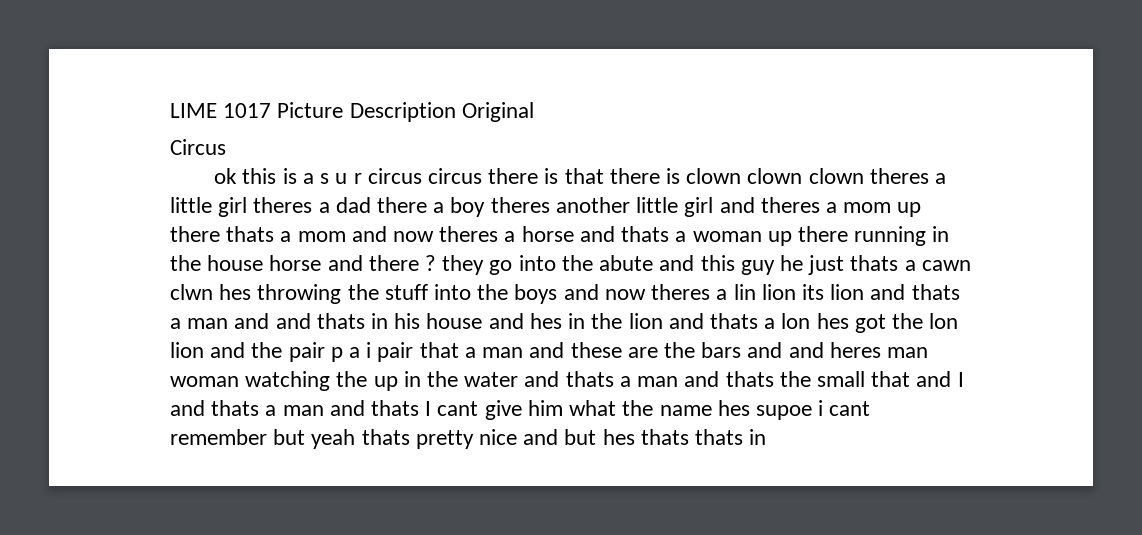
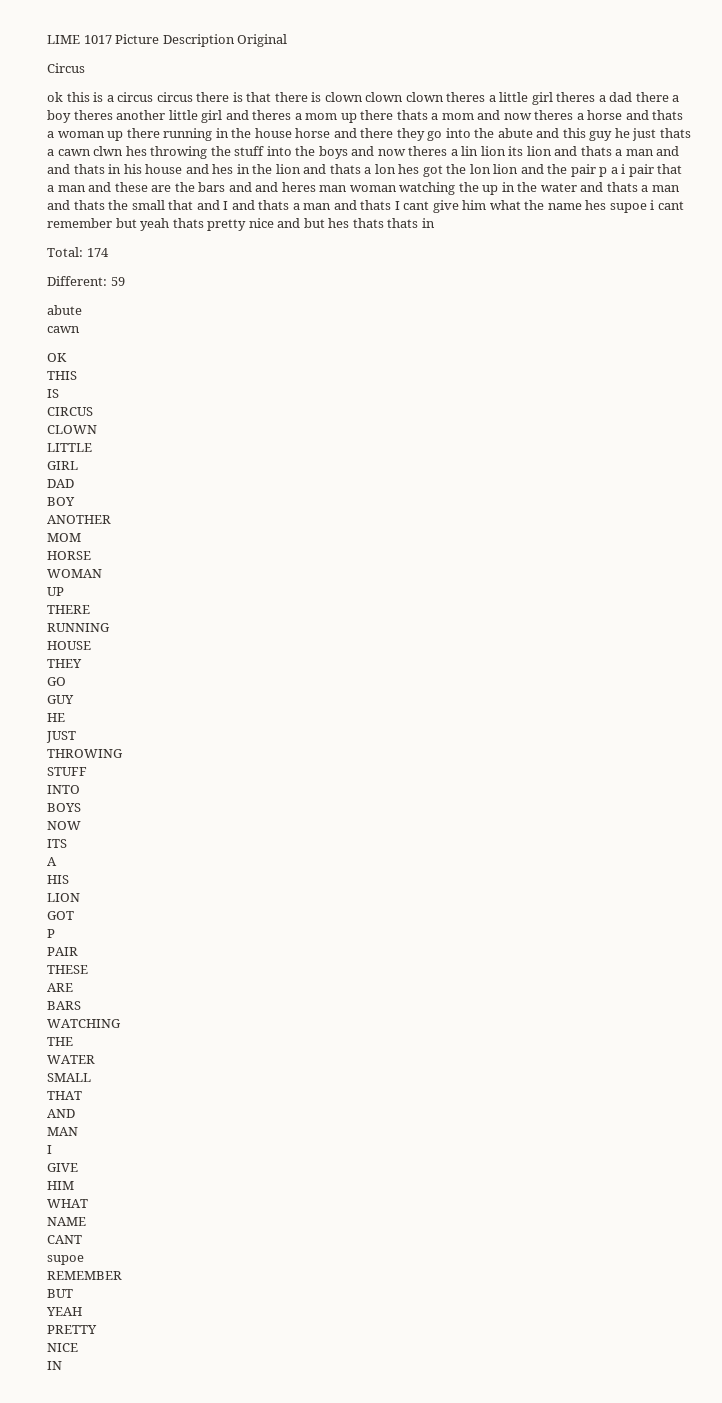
- ok this is a s u r circus circus there is that there is clown clown clown theres a little girl theres a dad there a boy theres another little girl and theres a mom up there thats a mom and now theres a horse and thats a woman up there running in the house horse and there ? they go into the abute and this guy he just thats a cawn clwn hes throwing the stuff into the boys and now theres a lin lion its lion and thats a man and and thats in his house and hes in the lion and thats a lon hes got the lon lion and the pair p a i pair that a man and these are the bars and and heres man woman watching the up in the water and thats a man and thats the small that and I and thats a man and thats I cant give him what the name hes supoe i cant remember but yeah thats pretty nice and but hes thats thats in
+ ok this is a circus circus there is that there is clown clown clown theres a little girl theres a dad there a boy theres another little girl and theres a mom up there thats a mom and now theres a horse and thats a woman up there running in the house horse and there they go into the abute and this guy he just thats a cawn clwn hes throwing the stuff into the boys and now theres a lin lion its lion and thats a man and and thats in his house and hes in the lion and thats a lon hes got the lon lion and the pair p a i pair that a man and these are the bars and and heres man woman watching the up in the water and thats a man and thats the small that and I and thats a man and thats I cant give him what the name hes supoe i cant remember but yeah thats pretty nice and but hes thats thats in
+ Total: 174
+ Different: 59
+ abute
+ cawn
+ OK
+ THIS
+ IS
+ CIRCUS
+ CLOWN
+ LITTLE
+ GIRL
+ DAD
+ BOY
+ ANOTHER
+ MOM
+ HORSE
+ WOMAN
+ UP
+ THERE
+ RUNNING
+ HOUSE
+ THEY
+ GO
+ GUY
+ HE
+ JUST
+ THROWING
+ STUFF
+ INTO
+ BOYS
+ NOW
+ ITS
+ A
+ HIS
+ LION
+ GOT
+ P
+ PAIR
+ THESE
+ ARE
+ BARS
+ WATCHING
+ THE
+ WATER
+ SMALL
+ THAT
+ AND
+ MAN
+ I
+ GIVE
+ HIM
+ WHAT
+ NAME
+ CANT
+ supoe
+ REMEMBER
+ BUT
+ YEAH
+ PRETTY
+ NICE
+ IN

